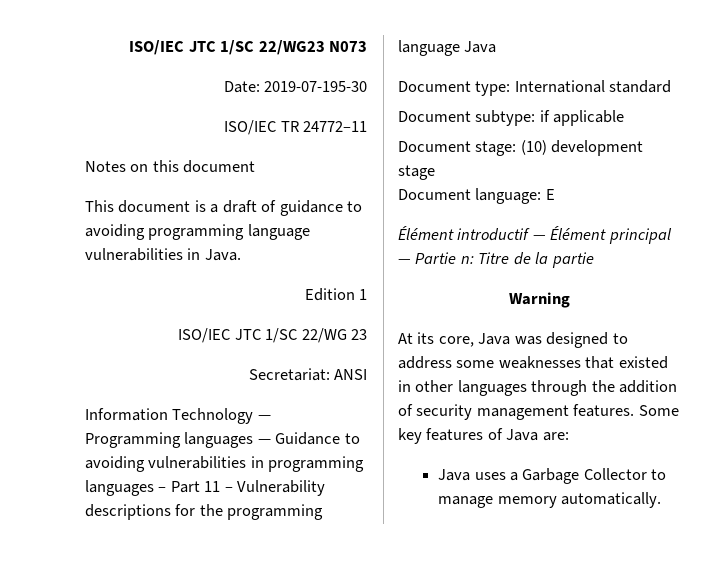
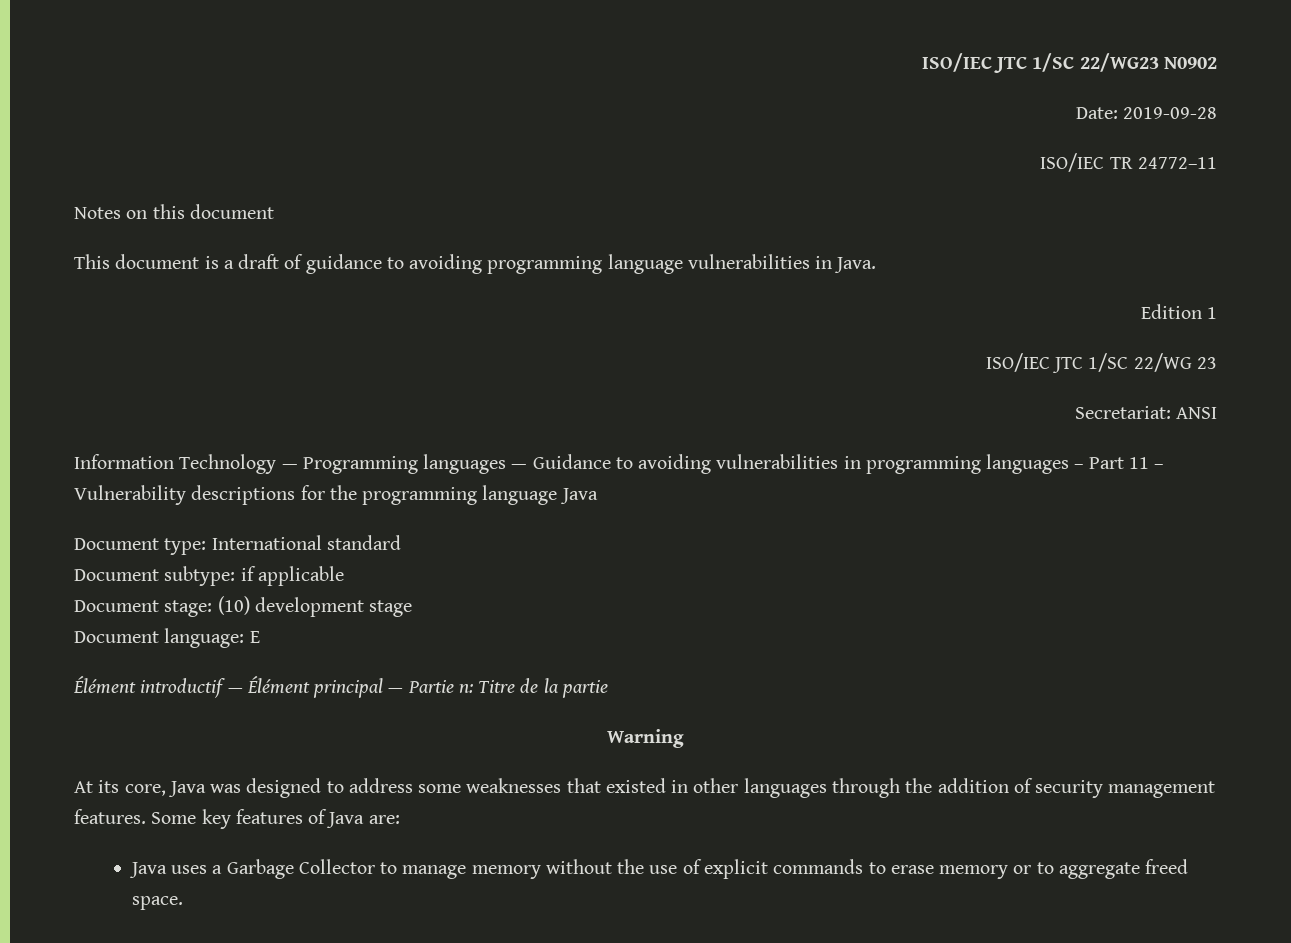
- ISO/IEC JTC 1/SC 22/WG23 N073
+ ISO/IEC JTC 1/SC 22/WG23 N0902
- Date: 2019-07-195-30
+ Date: 2019-09-28
- Java uses a Garbage Collector to manage memory automatically.
+ Java uses a Garbage Collector to manage memory without the use of explicit commands to erase memory or to aggregate freed space.

